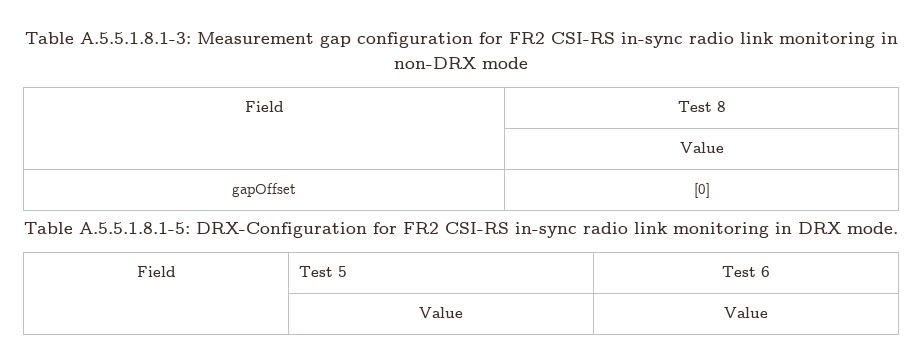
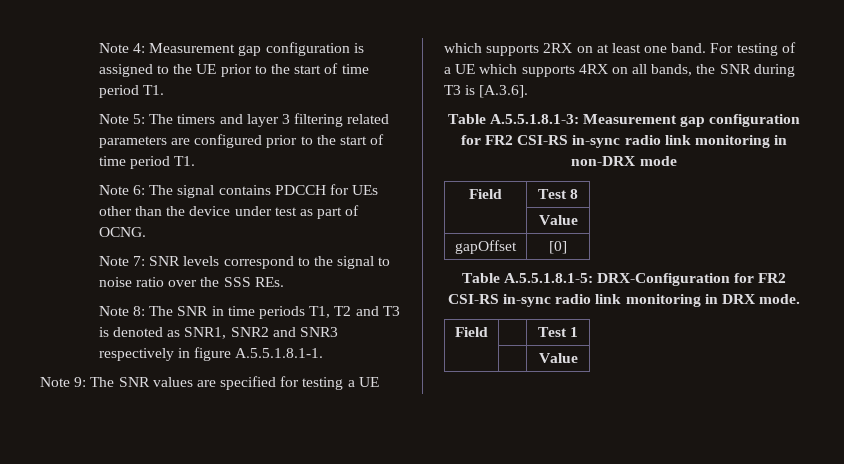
+ Note 4: Measurement gap configuration is assigned to the UE prior to the start of time period T1.
+ Note 5: The timers and layer 3 filtering related parameters are configured prior to the start of time period T1.
+ Note 6: The signal contains PDCCH for UEs other than the device under test as part of OCNG.
+ Note 7: SNR levels correspond to the signal to noise ratio over the SSS REs.
+ Note 8: The SNR in time periods T1, T2 and T3 is denoted as SNR1, SNR2 and SNR3 respectively in figure A.5.5.1.8.1-1.
+ Note 9: The SNR values are specified for testing a UE which supports 2RX on at least one band. For testing of a UE which supports 4RX on all bands, the SNR during T3 is [A.3.6].
- Field | Test 5 | Test 6
- | Value | Value
+ Field | | Test 1
+ | | Value

